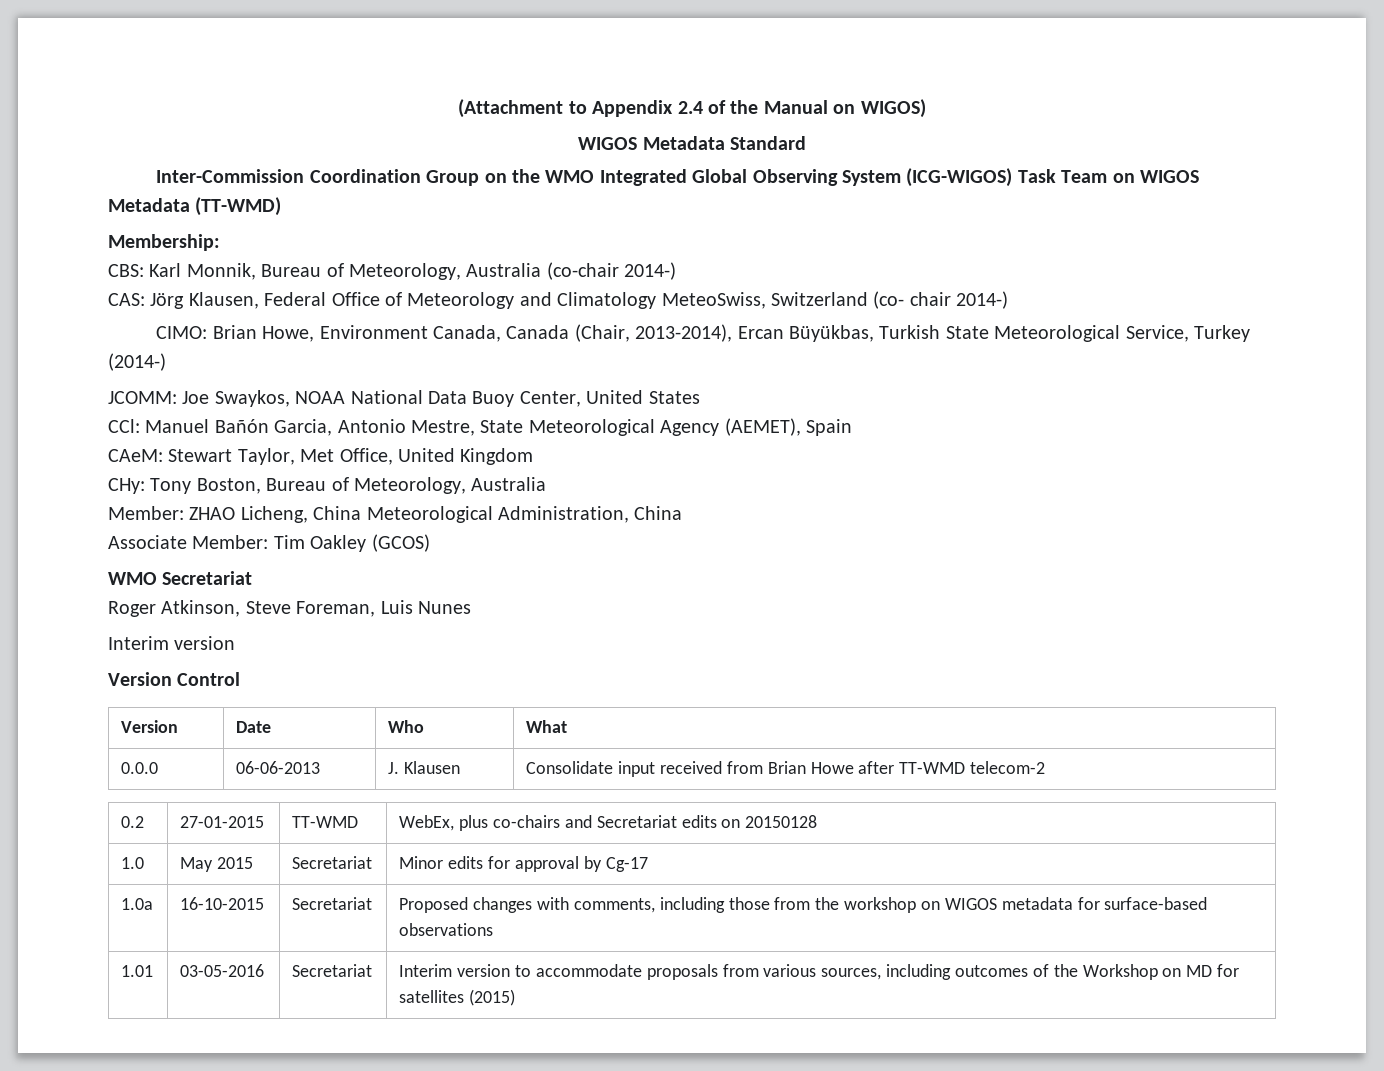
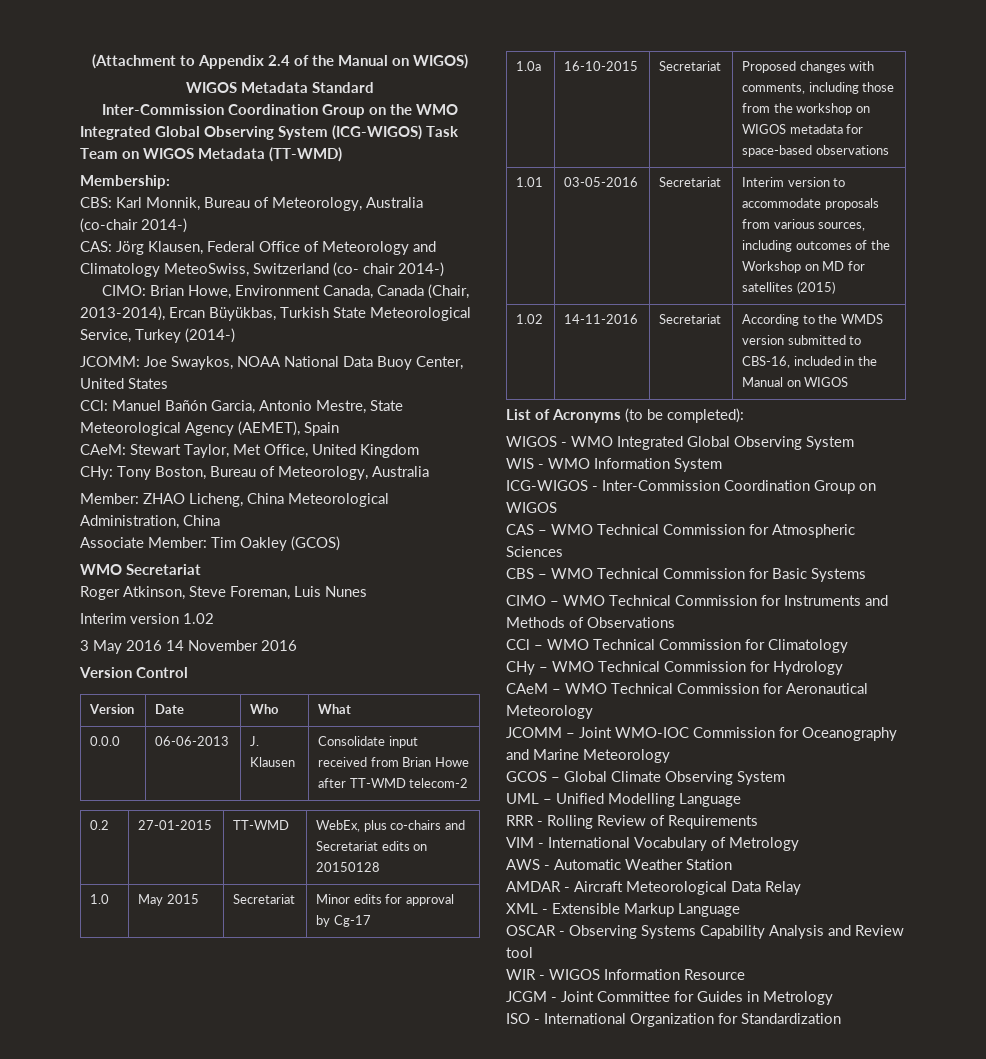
  Roger Atkinson, Steve Foreman, Luis Nunes
- Interim version
+ Interim version 1.02
+ 3 May 2016 14 November 2016
- 1.0a | 16-10-2015 | Secretariat | Proposed changes with comments, including those from the workshop on WIGOS metadata for surface-based observations
+ 1.0a | 16-10-2015 | Secretariat | Proposed changes with comments, including those from the workshop on WIGOS metadata for space-based observations
+ 1.02 | 14-11-2016 | Secretariat | According to the WMDS version submitted to CBS-16, included in the Manual on WIGOS
+ List of Acronyms (to be completed):
+ WIGOS - WMO Integrated Global Observing System
+ WIS - WMO Information System
+ ICG-WIGOS - Inter-Commission Coordination Group on WIGOS
+ CAS – WMO Technical Commission for Atmospheric Sciences
+ CBS – WMO Technical Commission for Basic Systems
+ CIMO – WMO Technical Commission for Instruments and Methods of Observations
+ CCl – WMO Technical Commission for Climatology
+ CHy – WMO Technical Commission for Hydrology
+ CAeM – WMO Technical Commission for Aeronautical Meteorology
+ JCOMM – Joint WMO-IOC Commission for Oceanography and Marine Meteorology
+ GCOS – Global Climate Observing System
+ UML – Unified Modelling Language
+ RRR - Rolling Review of Requirements
+ VIM - International Vocabulary of Metrology
+ AWS - Automatic Weather Station
+ AMDAR - Aircraft Meteorological Data Relay
+ XML - Extensible Markup Language
+ OSCAR - Observing Systems Capability Analysis and Review tool
+ WIR - WIGOS Information Resource
+ JCGM - Joint Committee for Guides in Metrology
+ ISO - International Organization for Standardization

